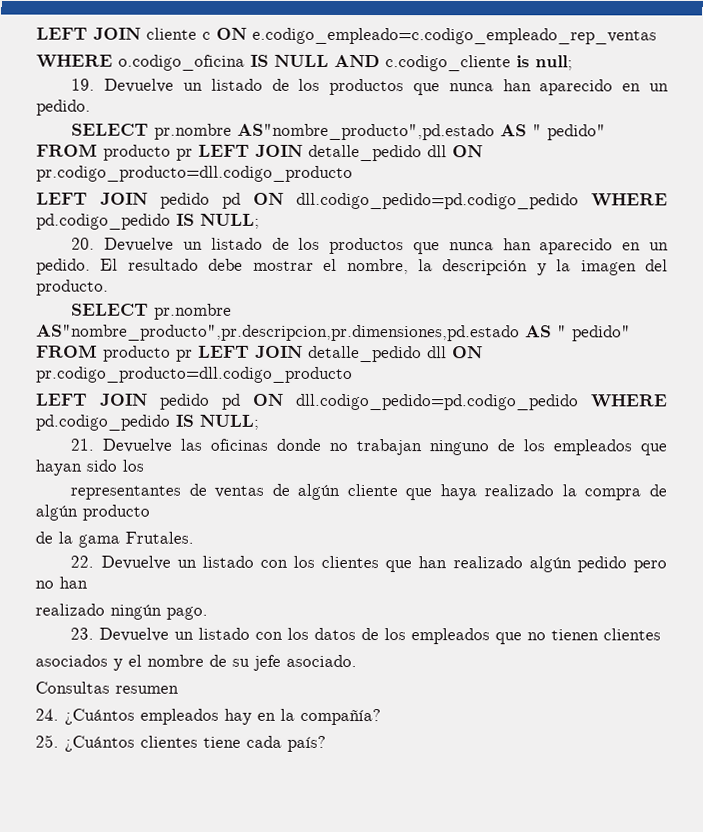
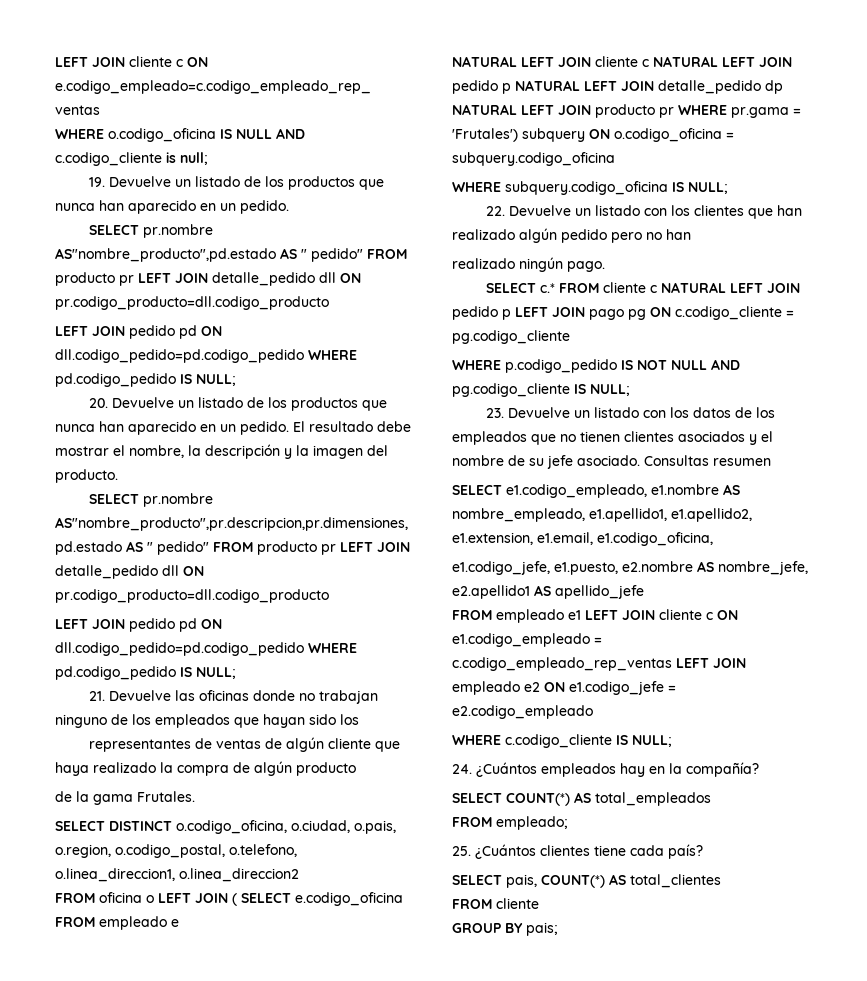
+ SELECT DISTINCT o.codigo_oficina, o.ciudad, o.pais, o.region, o.codigo_postal, o.telefono, o.linea_direccion1, o.linea_direccion2
+ FROM oficina o LEFT JOIN ( SELECT e.codigo_oficina FROM empleado e
+ NATURAL LEFT JOIN cliente c NATURAL LEFT JOIN pedido p NATURAL LEFT JOIN detalle_pedido dp NATURAL LEFT JOIN producto pr WHERE pr.gama = 'Frutales') subquery ON o.codigo_oficina = subquery.codigo_oficina
+ WHERE subquery.codigo_oficina IS NULL;
+ SELECT c.* FROM cliente c NATURAL LEFT JOIN pedido p LEFT JOIN pago pg ON c.codigo_cliente = pg.codigo_cliente
+ WHERE p.codigo_pedido IS NOT NULL AND pg.codigo_cliente IS NULL;
- 23. Devuelve un listado con los datos de los empleados que no tienen clientes
- asociados y el nombre de su jefe asociado.
- Consultas resumen
+ 23. Devuelve un listado con los datos de los empleados que no tienen clientes asociados y el nombre de su jefe asociado. Consultas resumen
+ SELECT e1.codigo_empleado, e1.nombre AS nombre_empleado, e1.apellido1, e1.apellido2, e1.extension, e1.email, e1.codigo_oficina,
+ e1.codigo_jefe, e1.puesto, e2.nombre AS nombre_jefe, e2.apellido1 AS apellido_jefe
+ FROM empleado e1 LEFT JOIN cliente c ON e1.codigo_empleado = c.codigo_empleado_rep_ventas LEFT JOIN empleado e2 ON e1.codigo_jefe = e2.codigo_empleado
+ WHERE c.codigo_cliente IS NULL;
+ SELECT COUNT(*) AS total_empleados
+ FROM empleado;
+ SELECT pais, COUNT(*) AS total_clientes
+ FROM cliente
+ GROUP BY pais;

